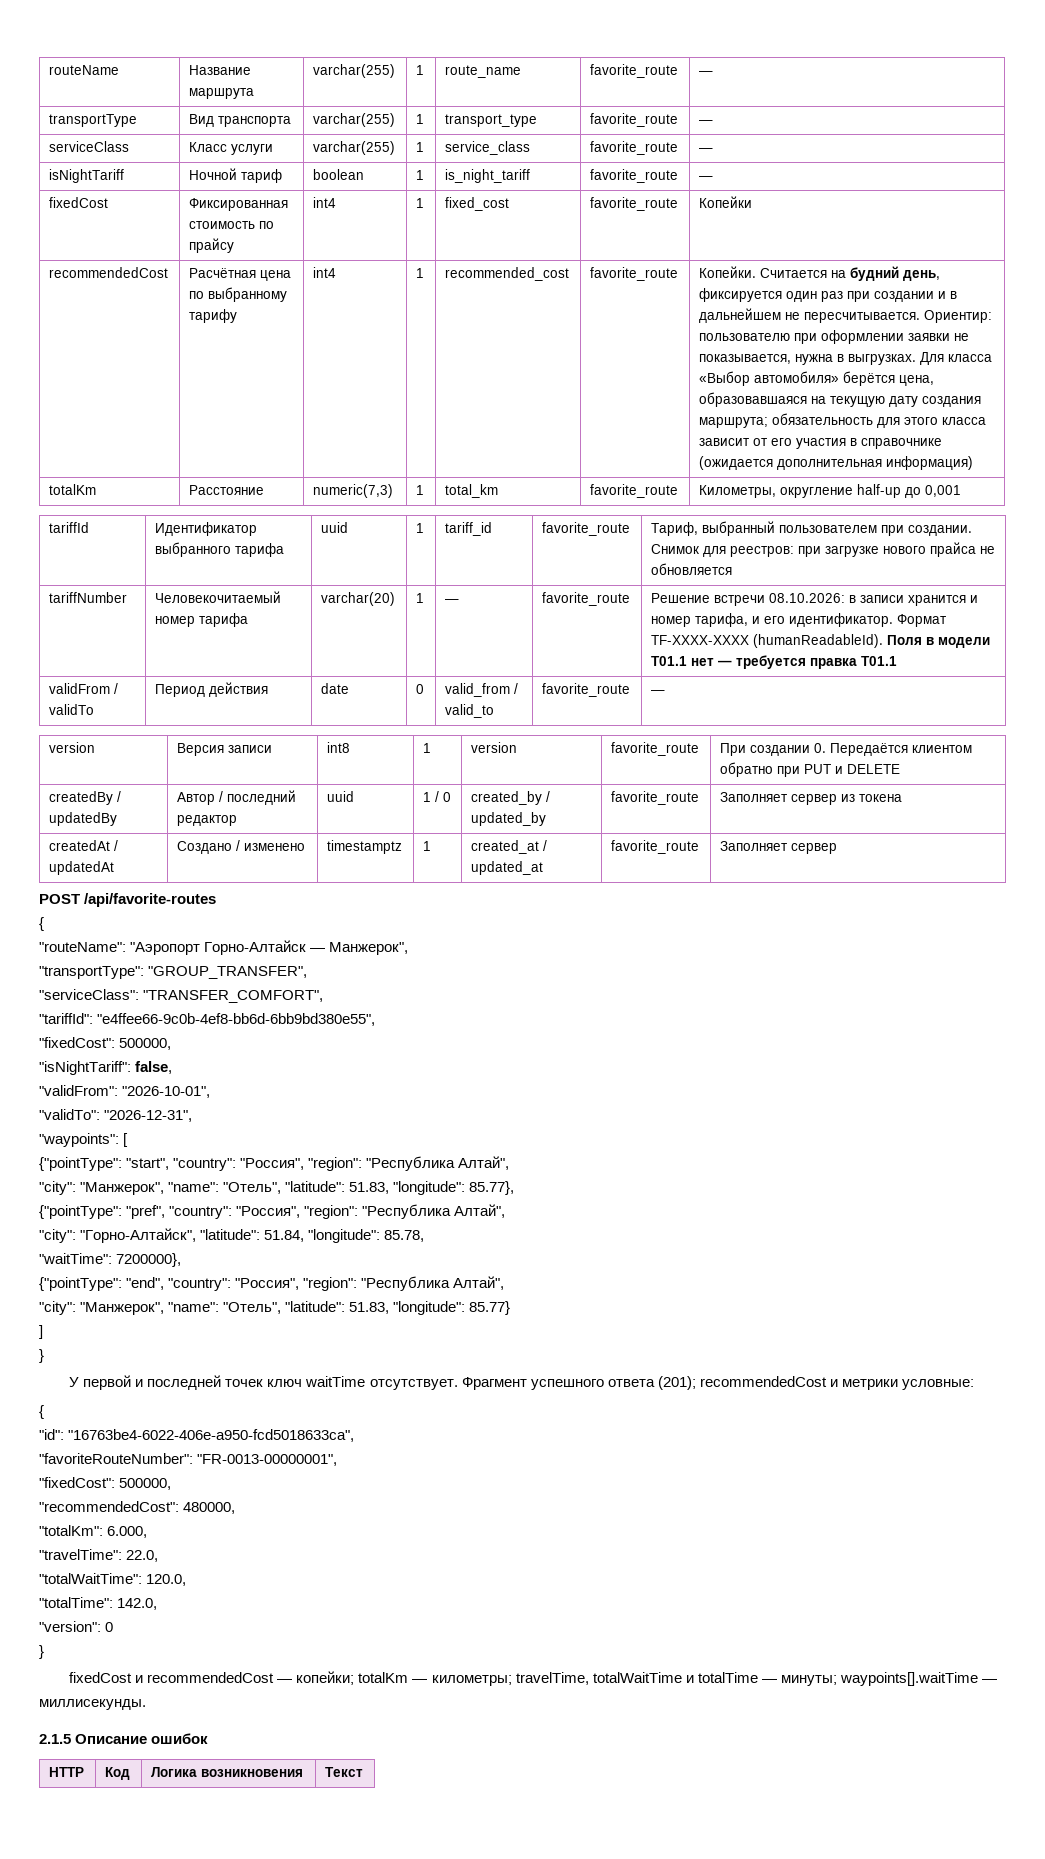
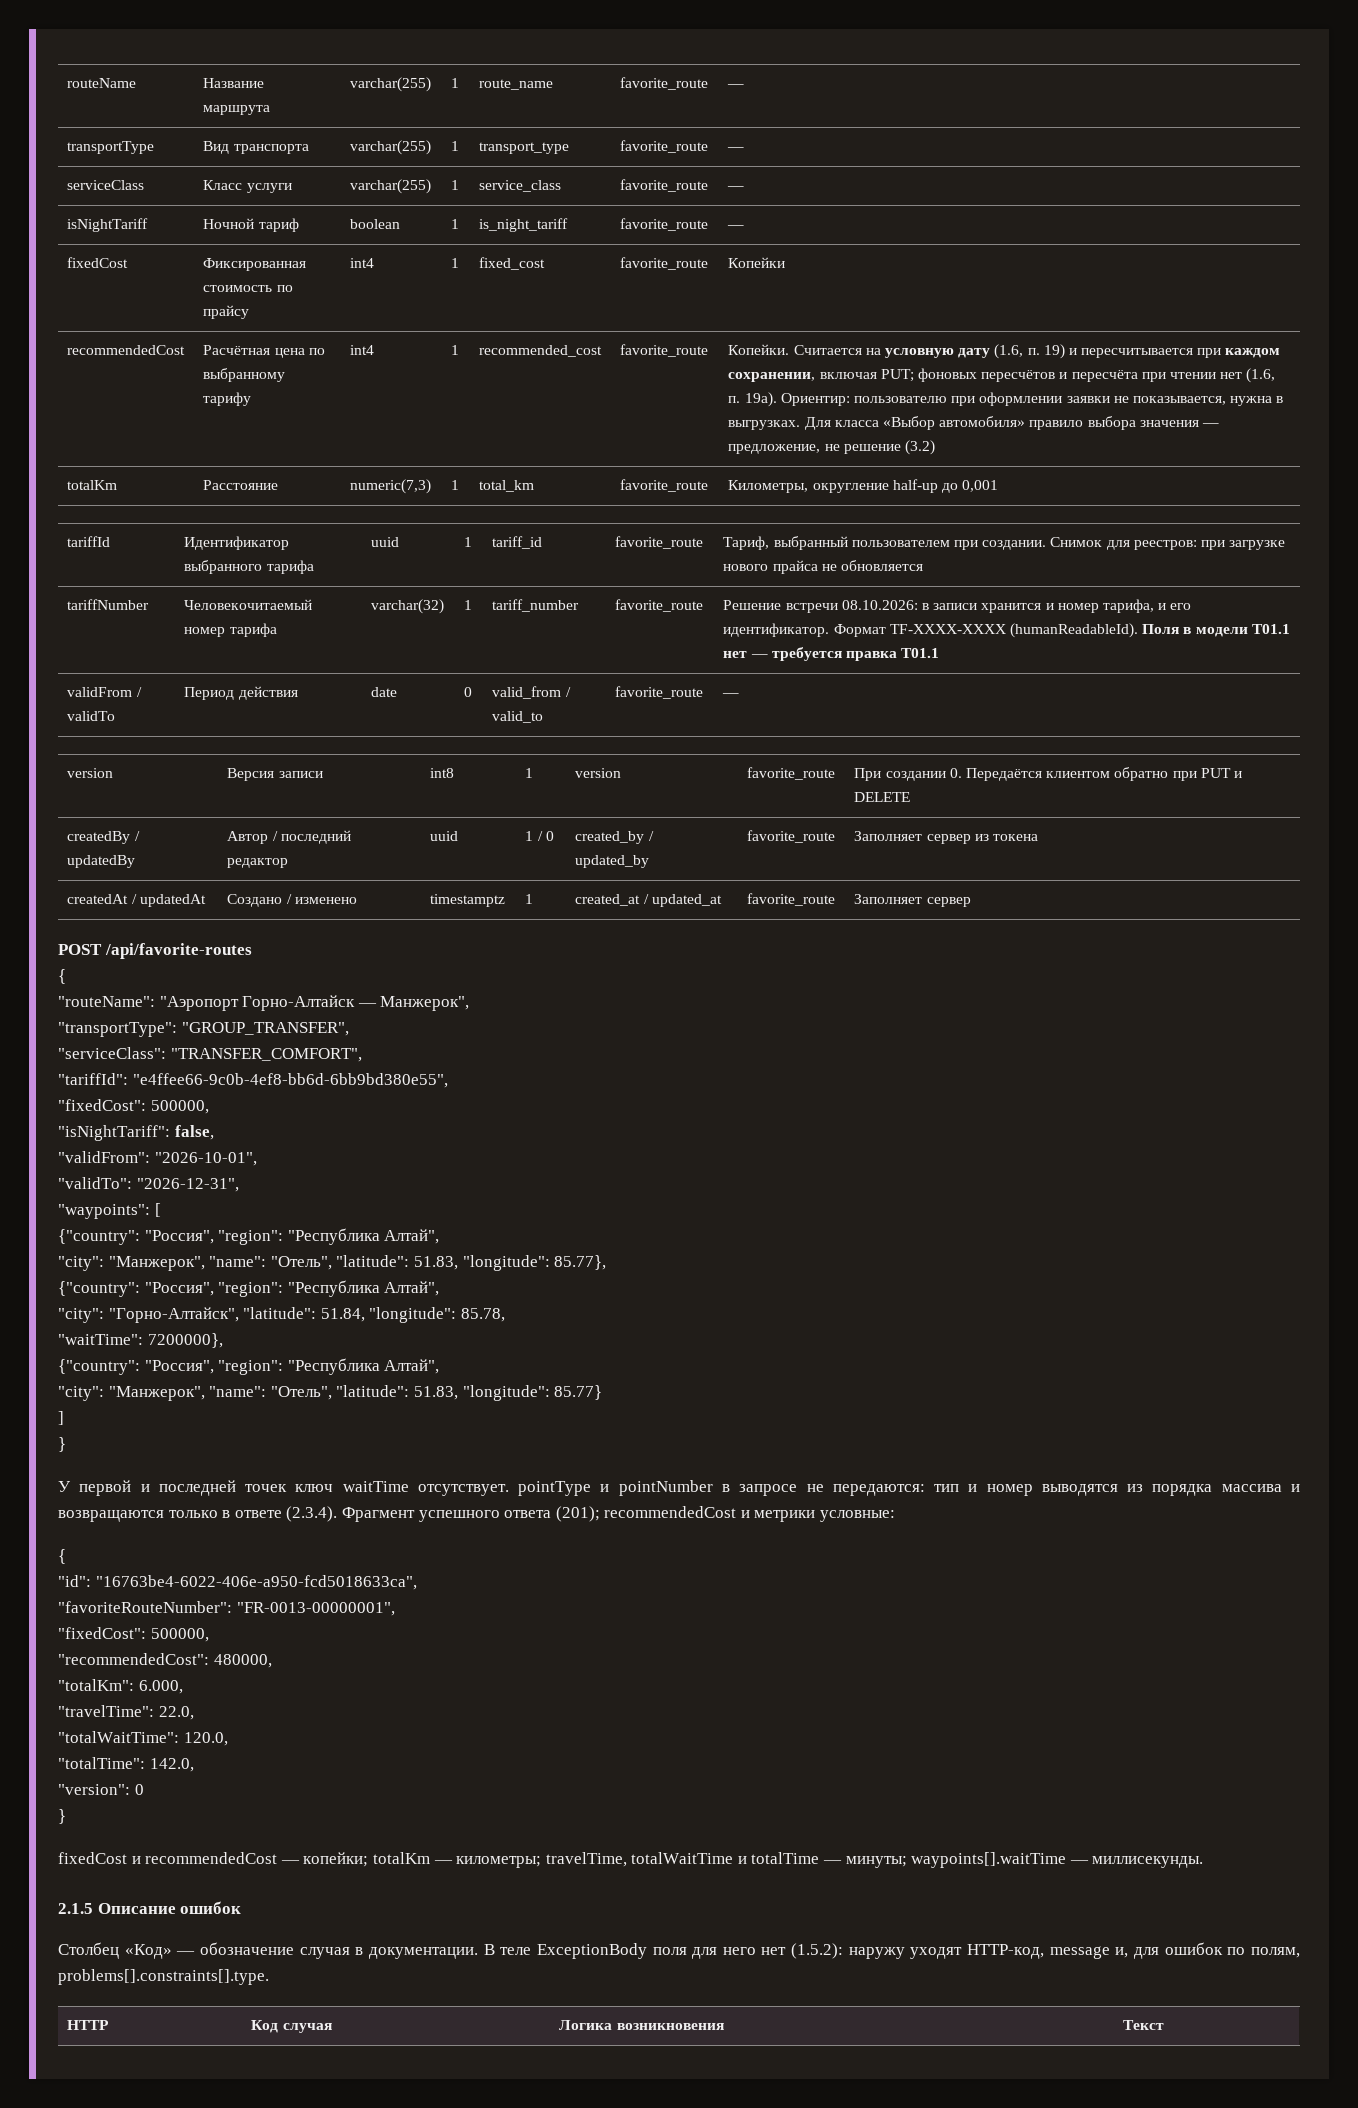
- Считается на будний день, фиксируется один раз при создании и в дальнейшем не пересчитывается.
+ Считается на условную дату (1.6, п. 19) и пересчитывается при каждом сохранении, включая PUT; фоновых пересчётов и пересчёта при чтении нет (1.6, п. 19а).
- Для класса «Выбор автомобиля» берётся цена, образовавшаяся на текущую дату создания маршрута; обязательность для этого класса зависит от его участия в справочнике (ожидается дополнительная информация)
+ Для класса «Выбор автомобиля» правило выбора значения — предложение, не решение (3.2)
- tariffNumber | Человекочитаемый номер тарифа | varchar(20) | 1 | — | favorite_route | Решение встречи 08.10.2026: в записи хранится и номер тарифа, и его идентификатор. Формат TF-XXXX-XXXX (humanReadableId). Поля в модели T01.1 нет — требуется правка T01.1
+ tariffNumber | Человекочитаемый номер тарифа | varchar(32) | 1 | tariff_number | favorite_route | Решение встречи 08.10.2026: в записи хранится и номер тарифа, и его идентификатор. Формат TF-XXXX-XXXX (humanReadableId). Поля в модели T01.1 нет — требуется правка T01.1
  "waypoints": [
- {"pointType": "start", "country": "Россия", "region": "Республика Алтай",
+ {"country": "Россия", "region": "Республика Алтай",
  "city": "Манжерок", "name": "Отель", "latitude": 51.83, "longitude": 85.77},
- {"pointType": "pref", "country": "Россия", "region": "Республика Алтай",
+ {"country": "Россия", "region": "Республика Алтай",
  "waitTime": 7200000},
- {"pointType": "end", "country": "Россия", "region": "Республика Алтай",
+ {"country": "Россия", "region": "Республика Алтай",
- У первой и последней точек ключ waitTime отсутствует. Фрагмент успешного ответа (201); recommendedCost и метрики условные:
+ У первой и последней точек ключ waitTime отсутствует. pointType и pointNumber в запросе не передаются: тип и номер выводятся из порядка массива и возвращаются только в ответе (2.3.4). Фрагмент успешного ответа (201); recommendedCost и метрики условные:
+ Столбец «Код» — обозначение случая в документации. В теле ExceptionBody поля для него нет (1.5.2): наружу уходят HTTP-код, message и, для ошибок по полям, problems[].constraints[].type.
- HTTP | Код | Логика возникновения | Текст
+ HTTP | Код случая | Логика возникновения | Текст

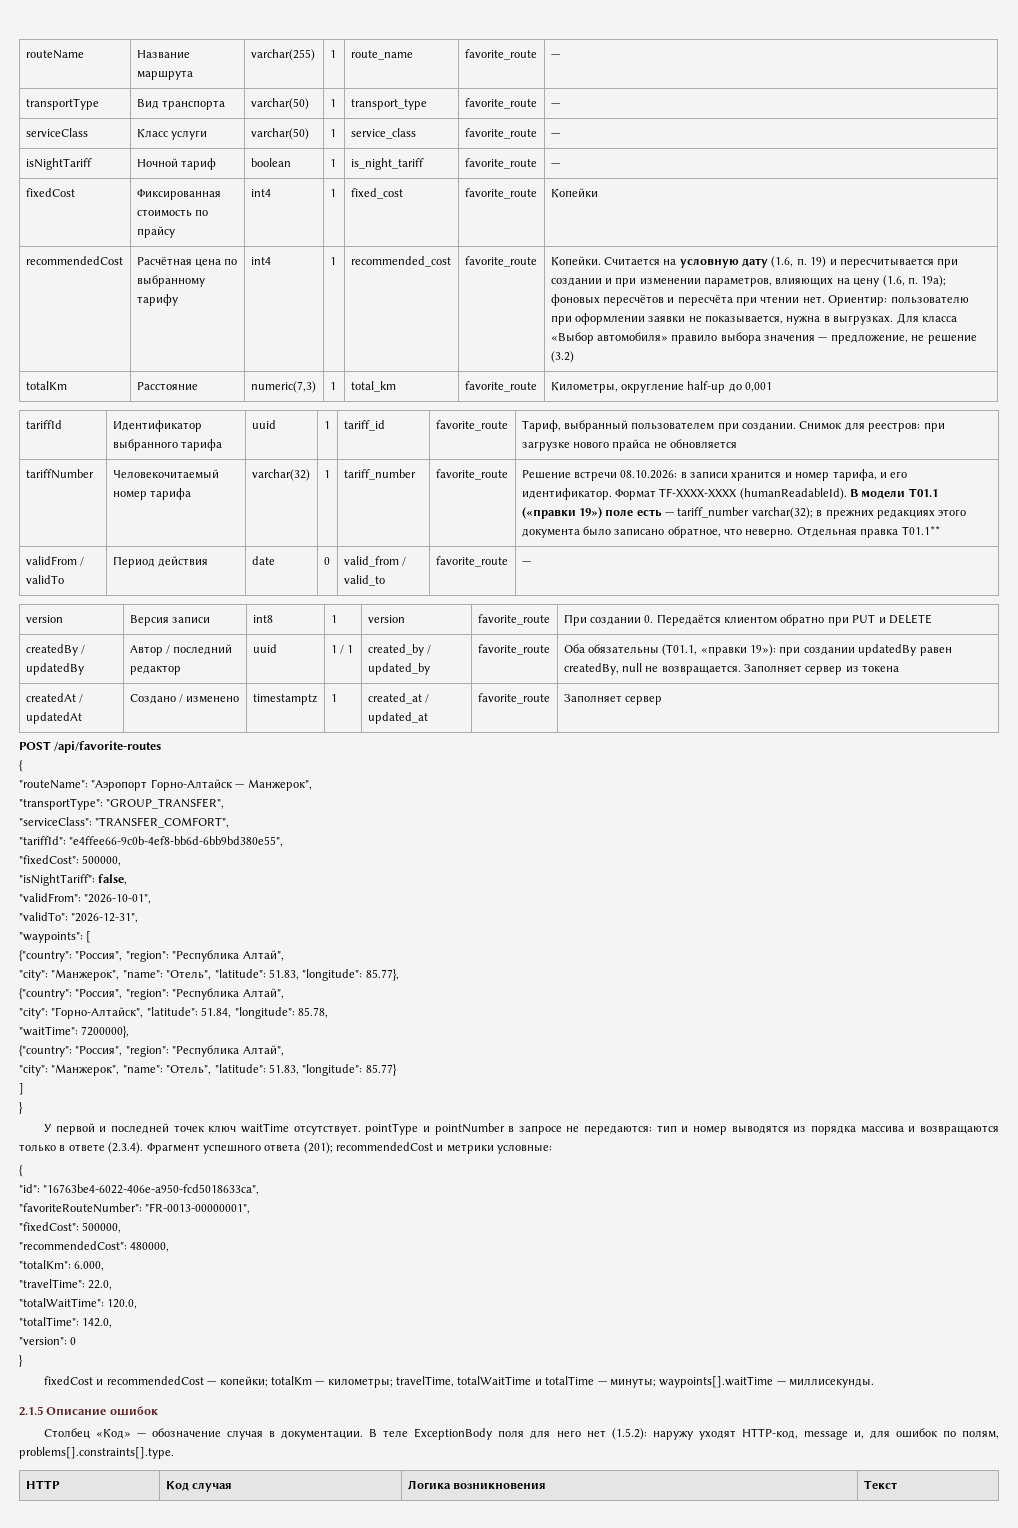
- transportType | Вид транспорта | varchar(255) | 1 | transport_type | favorite_route | —
+ transportType | Вид транспорта | varchar(50) | 1 | transport_type | favorite_route | —
- serviceClass | Класс услуги | varchar(255) | 1 | service_class | favorite_route | —
+ serviceClass | Класс услуги | varchar(50) | 1 | service_class | favorite_route | —
- Считается на условную дату (1.6, п. 19) и пересчитывается при каждом сохранении, включая PUT; фоновых пересчётов и пересчёта при чтении нет (1.6, п. 19а).
+ Считается на условную дату (1.6, п. 19) и пересчитывается при создании и при изменении параметров, влияющих на цену (1.6, п. 19а); фоновых пересчётов и пересчёта при чтении нет.
- Поля в модели T01.1 нет — требуется правка T01.1
+ В модели T01.1 («правки 19») поле есть — tariff_number varchar(32); в прежних редакциях этого документа было записано обратное, что неверно. Отдельная правка T01.1**
- createdBy / updatedBy | Автор / последний редактор | uuid | 1 / 0 | created_by / updated_by | favorite_route | Заполняет сервер из токена
+ createdBy / updatedBy | Автор / последний редактор | uuid | 1 / 1 | created_by / updated_by | favorite_route | Оба обязательны (T01.1, «правки 19»): при создании updatedBy равен createdBy, null не возвращается. Заполняет сервер из токена

